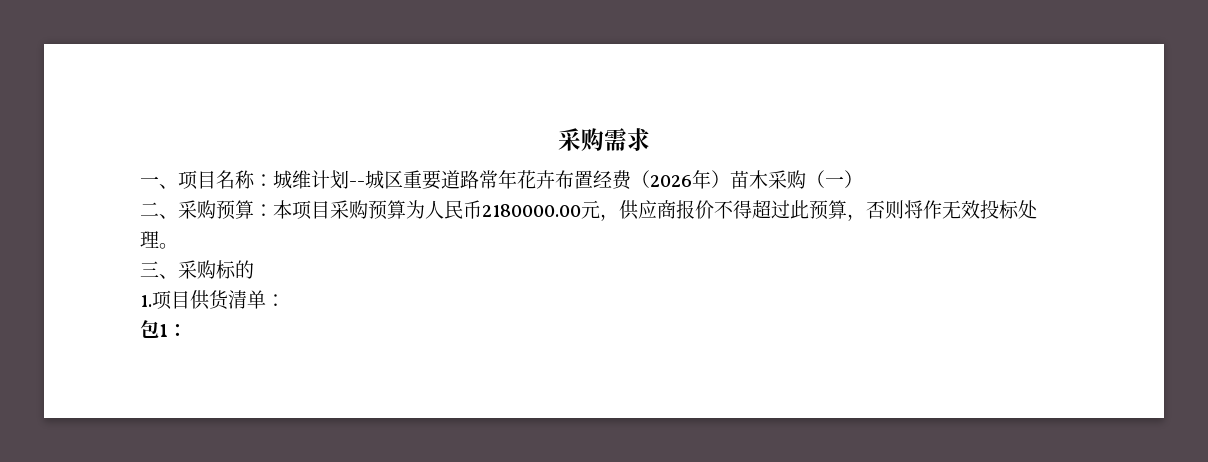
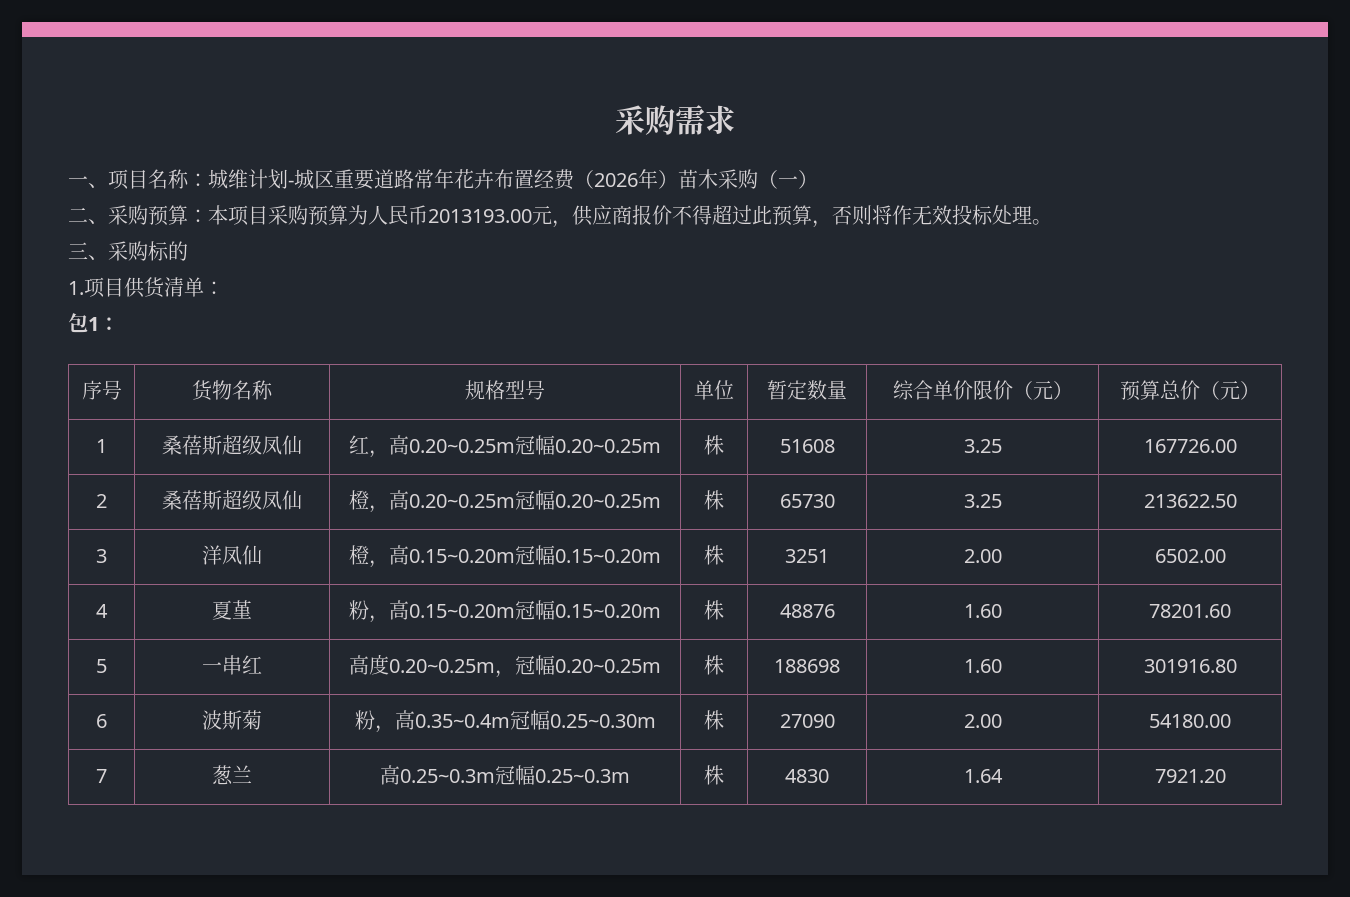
- 一、项目名称：城维计划--城区重要道路常年花卉布置经费（2026年）苗木采购（一）
+ 一、项目名称：城维计划-城区重要道路常年花卉布置经费（2026年）苗木采购（一）
- 二、采购预算：本项目采购预算为人民币2180000.00元，供应商报价不得超过此预算，否则将作无效投标处理。
+ 二、采购预算：本项目采购预算为人民币2013193.00元，供应商报价不得超过此预算，否则将作无效投标处理。
+ 序号 | 货物名称 | 规格型号 | 单位 | 暂定数量 | 综合单价限价（元） | 预算总价（元）
+ 1 | 桑蓓斯超级凤仙 | 红，高0.20~0.25m冠幅0.20~0.25m | 株 | 51608 | 3.25 | 167726.00
+ 2 | 桑蓓斯超级凤仙 | 橙，高0.20~0.25m冠幅0.20~0.25m | 株 | 65730 | 3.25 | 213622.50
+ 3 | 洋凤仙 | 橙，高0.15~0.20m冠幅0.15~0.20m | 株 | 3251 | 2.00 | 6502.00
+ 4 | 夏堇 | 粉，高0.15~0.20m冠幅0.15~0.20m | 株 | 48876 | 1.60 | 78201.60
+ 5 | 一串红 | 高度0.20~0.25m，冠幅0.20~0.25m | 株 | 188698 | 1.60 | 301916.80
+ 6 | 波斯菊 | 粉，高0.35~0.4m冠幅0.25~0.30m | 株 | 27090 | 2.00 | 54180.00
+ 7 | 葱兰 | 高0.25~0.3m冠幅0.25~0.3m | 株 | 4830 | 1.64 | 7921.20

